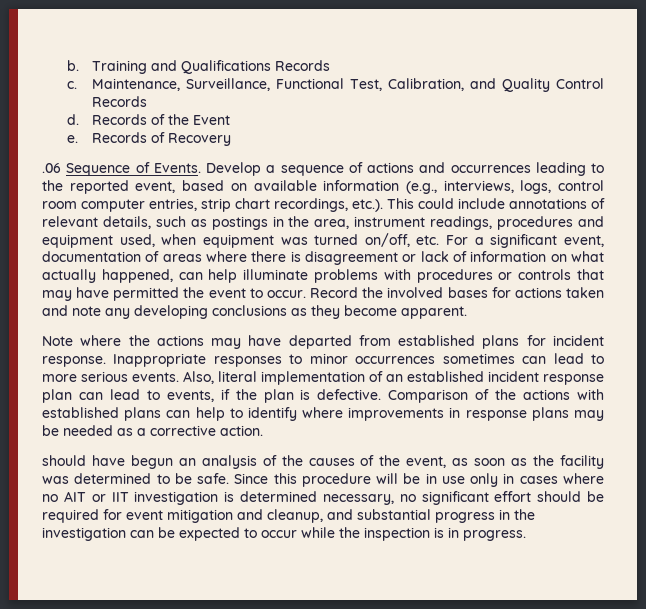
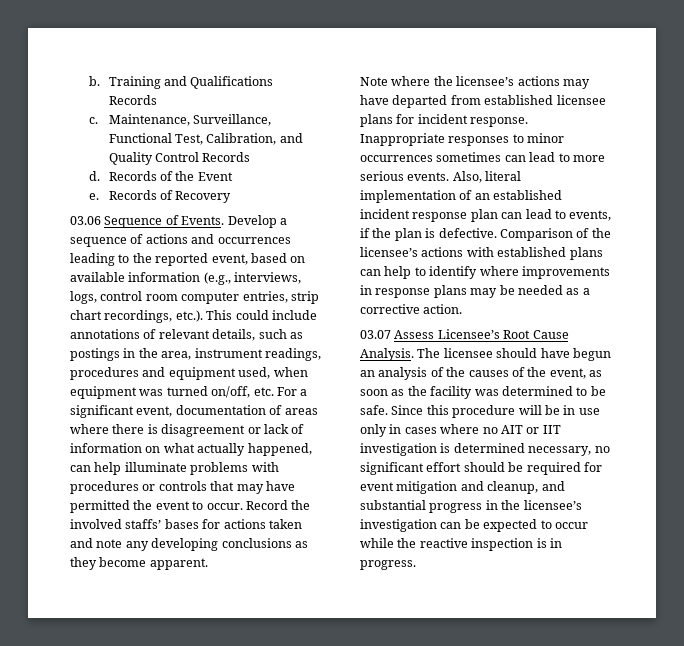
- .06 Sequence of Events.
+ 03.06 Sequence of Events.
- Record the involved bases for actions taken and note any developing conclusions as they become apparent.
+ Record the involved staffs’ bases for actions taken and note any developing conclusions as they become apparent.
- Note where the actions may have departed from established plans for incident response.
+ Note where the licensee’s actions may have departed from established licensee plans for incident response.
- Comparison of the actions with established plans can help to identify where improvements in response plans may be needed as a corrective action.
+ Comparison of the licensee’s actions with established plans can help to identify where improvements in response plans may be needed as a corrective action.
- should have begun an analysis of the causes of the event, as soon as the facility was determined to be safe.
+ 03.07 Assess Licensee’s Root Cause Analysis. The licensee should have begun an analysis of the causes of the event, as soon as the facility was determined to be safe.
- Since this procedure will be in use only in cases where no AIT or IIT investigation is determined necessary, no significant effort should be required for event mitigation and cleanup, and substantial progress in the investigation can be expected to occur while the inspection is in progress.
+ Since this procedure will be in use only in cases where no AIT or IIT investigation is determined necessary, no significant effort should be required for event mitigation and cleanup, and substantial progress in the licensee’s investigation can be expected to occur while the reactive inspection is in progress.

